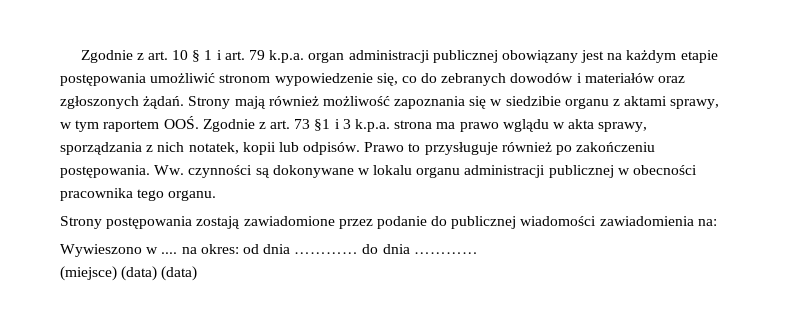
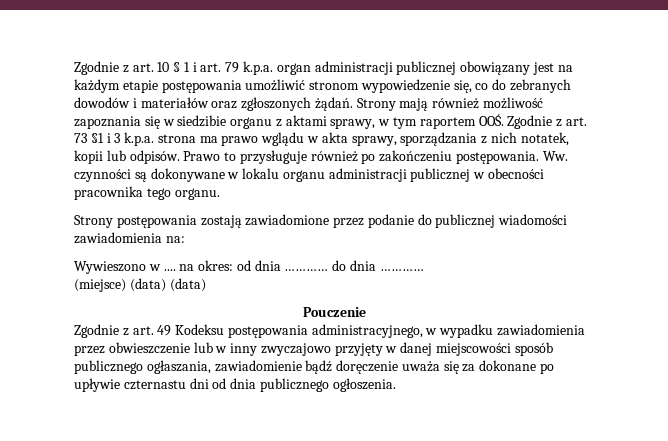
+ Pouczenie
+ Zgodnie z art. 49 Kodeksu postępowania administracyjnego, w wypadku zawiadomienia przez obwieszczenie lub w inny zwyczajowo przyjęty w danej miejscowości sposób publicznego ogłaszania, zawiadomienie bądź doręczenie uważa się za dokonane po upływie czternastu dni od dnia publicznego ogłoszenia.

